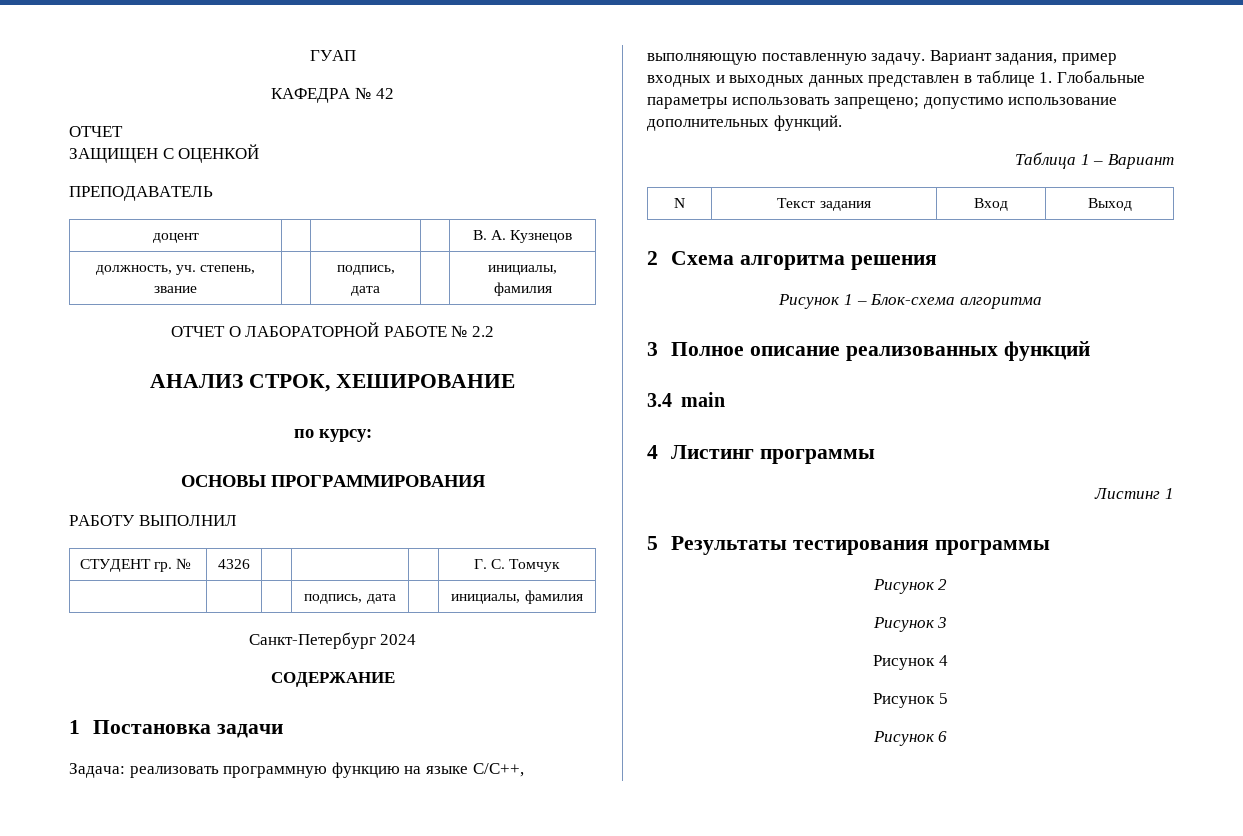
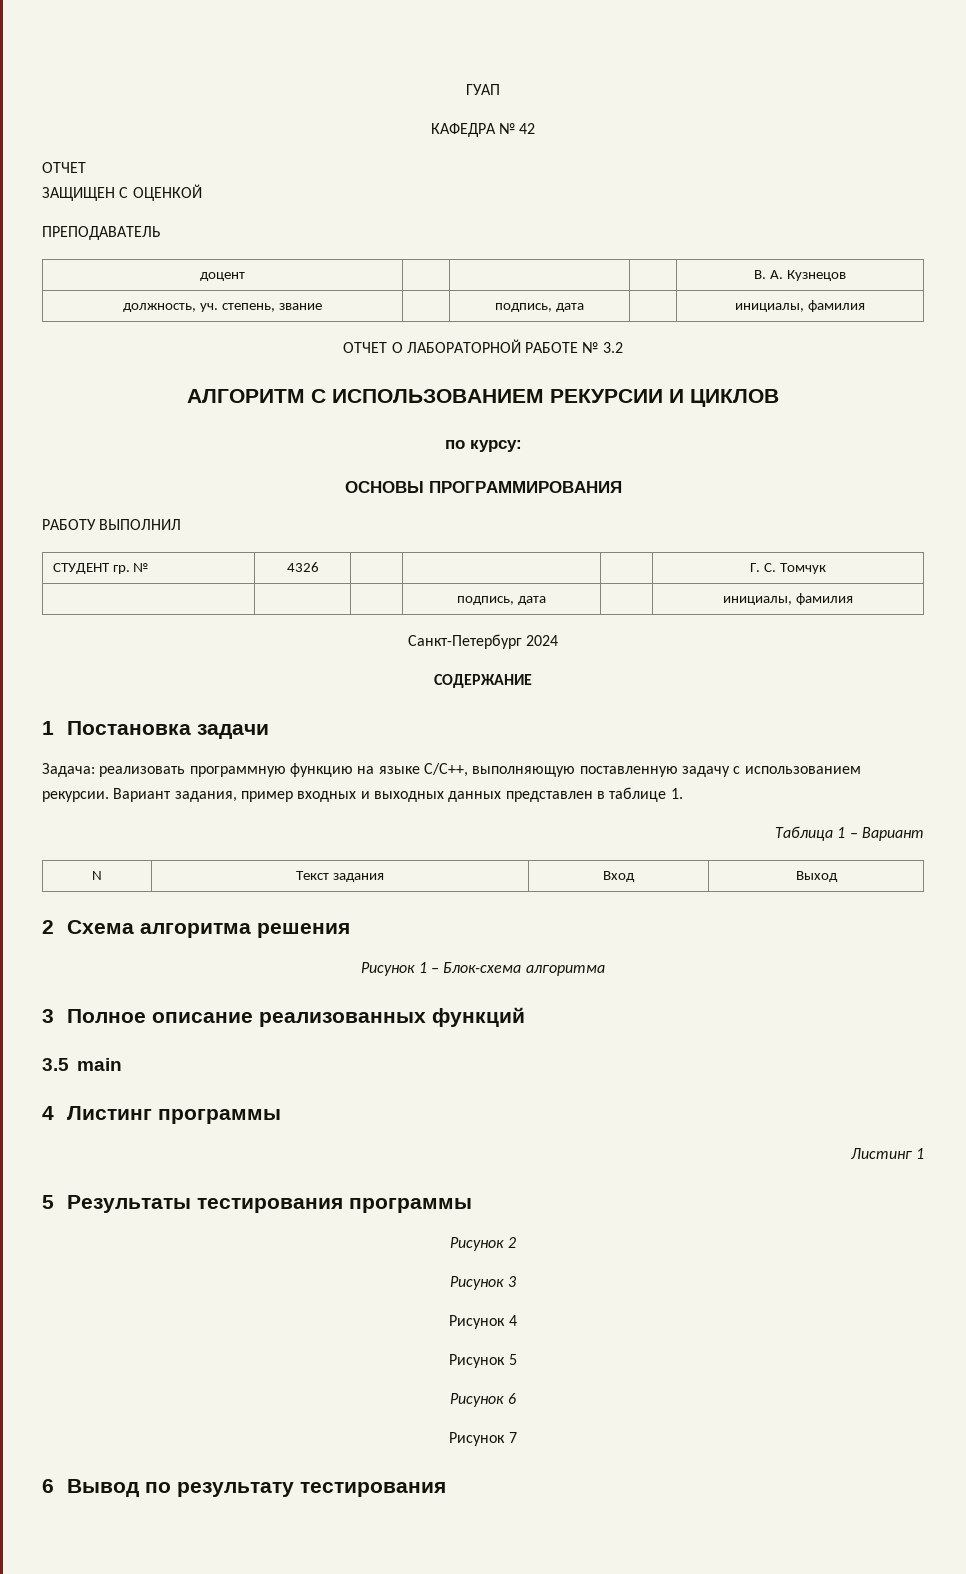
- ОТЧЕТ О ЛАБОРАТОРНОЙ РАБОТЕ № 2.2
- АНАЛИЗ СТРОК, ХЕШИРОВАНИЕ
+ ОТЧЕТ О ЛАБОРАТОРНОЙ РАБОТЕ № 3.2
+ АЛГОРИТМ С ИСПОЛЬЗОВАНИЕМ РЕКУРСИИ И ЦИКЛОВ
- Задача: реализовать программную функцию на языке C/С++, выполняющую поставленную задачу.
+ Задача: реализовать программную функцию на языке C/С++, выполняющую поставленную задачу с использованием рекурсии.
- Вариант задания, пример входных и выходных данных представлен в таблице 1. Глобальные параметры использовать запрещено; допустимо использование дополнительных функций.
+ Вариант задания, пример входных и выходных данных представлен в таблице 1.
- 3.4 main
+ 3.5 main
+ Рисунок 7
+ 6 Вывод по результату тестирования

